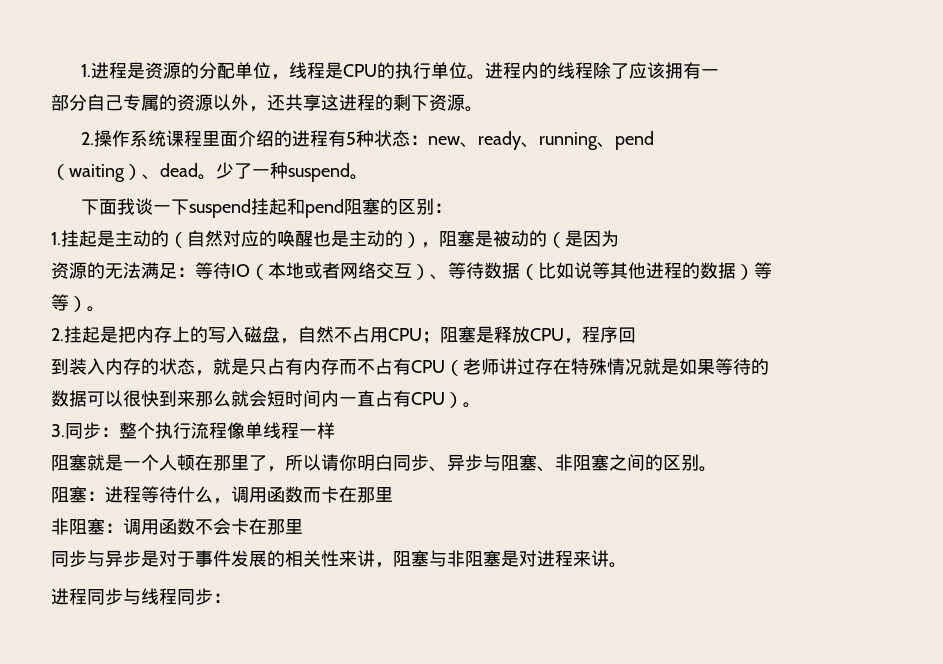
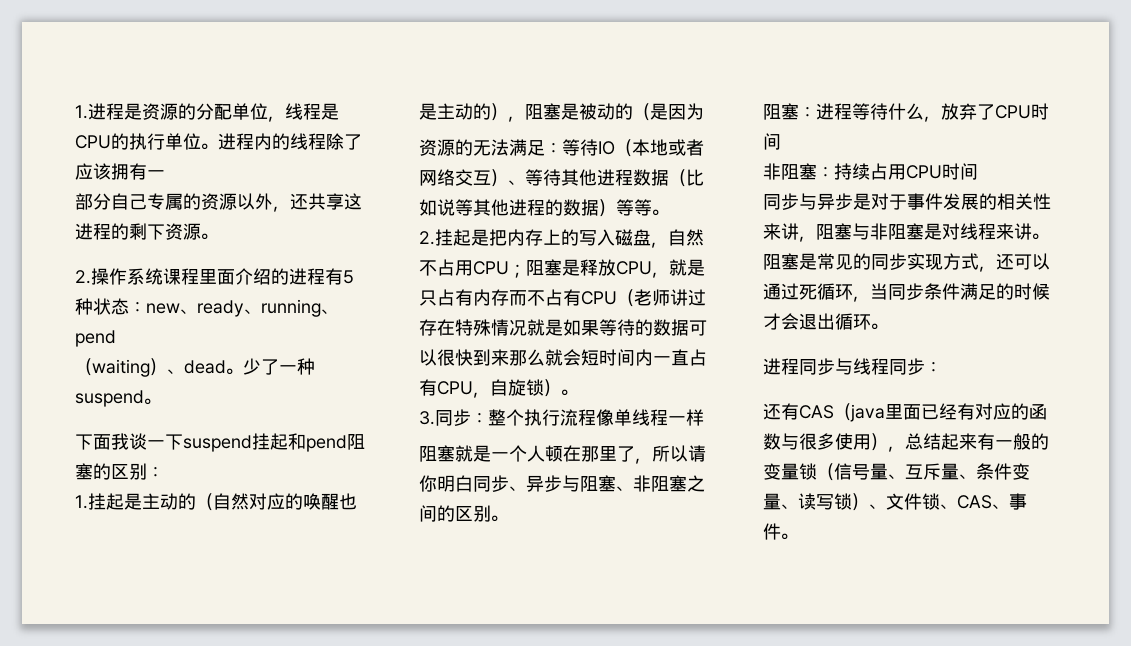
- 资源的无法满足：等待IO（本地或者网络交互）、等待数据（比如说等其他进程的数据）等
- 等）。
+ 资源的无法满足：等待IO（本地或者网络交互）、等待其他进程数据（比如说等其他进程的数据）等等。
- 2.挂起是把内存上的写入磁盘，自然不占用CPU；阻塞是释放CPU，程序回
- 到装入内存的状态，就是只占有内存而不占有CPU（老师讲过存在特殊情况就是如果等待的
- 数据可以很快到来那么就会短时间内一直占有CPU）。
+ 2.挂起是把内存上的写入磁盘，自然不占用CPU；阻塞是释放CPU，就是只占有内存而不占有CPU（老师讲过存在特殊情况就是如果等待的数据可以很快到来那么就会短时间内一直占有CPU，自旋锁）。
- 阻塞：进程等待什么，调用函数而卡在那里
- 非阻塞：调用函数不会卡在那里
+ 阻塞：进程等待什么，放弃了CPU时间
+ 非阻塞：持续占用CPU时间
- 同步与异步是对于事件发展的相关性来讲，阻塞与非阻塞是对进程来讲。
+ 同步与异步是对于事件发展的相关性来讲，阻塞与非阻塞是对线程来讲。阻塞是常见的同步实现方式，还可以通过死循环，当同步条件满足的时候才会退出循环。
+ 还有CAS（java里面已经有对应的函数与很多使用），总结起来有一般的变量锁（信号量、互斥量、条件变量、读写锁）、文件锁、CAS、事件。

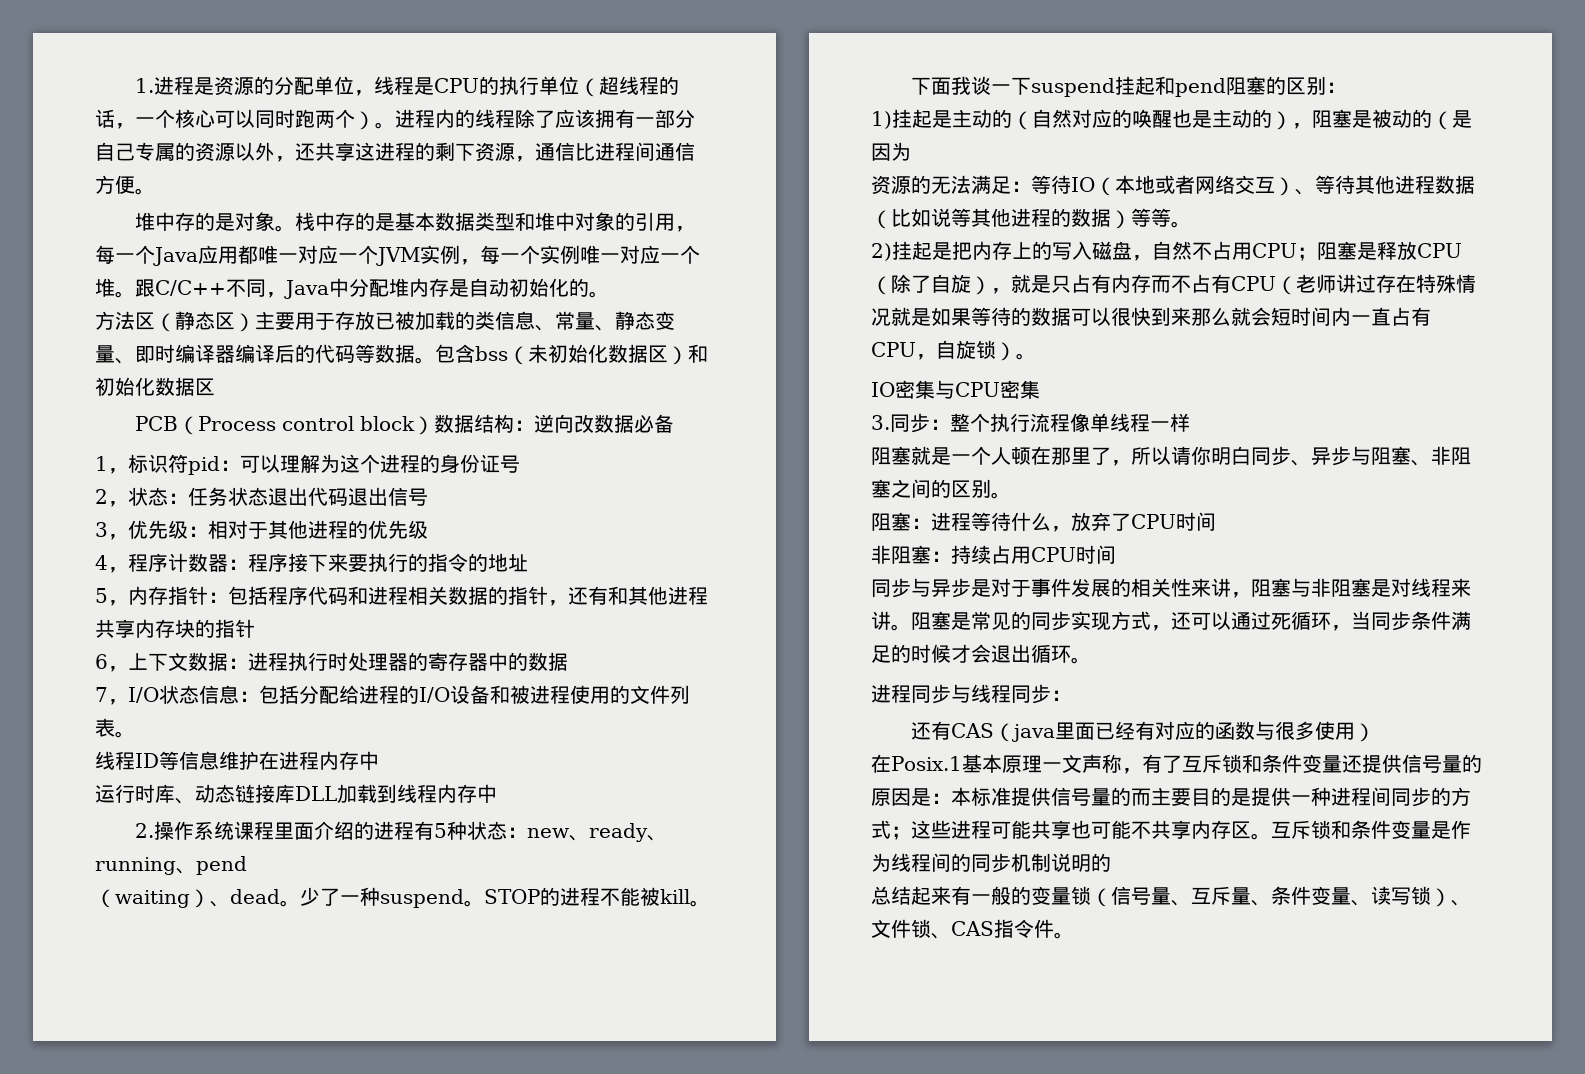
- 1.进程是资源的分配单位，线程是CPU的执行单位。
+ 1.进程是资源的分配单位，线程是CPU的执行单位（超线程的话，一个核心可以同时跑两个）。
- 进程内的线程除了应该拥有一
- 部分自己专属的资源以外，还共享这进程的剩下资源。
+ 进程内的线程除了应该拥有一部分自己专属的资源以外，还共享这进程的剩下资源，通信比进程间通信方便。
+ 堆中存的是对象。栈中存的是基本数据类型和堆中对象的引用，每一个Java应用都唯一对应一个JVM实例，每一个实例唯一对应一个堆。跟C/C++不同，Java中分配堆内存是自动初始化的。
+ 方法区（静态区）主要用于存放已被加载的类信息、常量、静态变量、即时编译器编译后的代码等数据。包含bss（未初始化数据区）和初始化数据区
+ PCB（Process control block）数据结构：逆向改数据必备
+ 1，标识符pid：可以理解为这个进程的身份证号
+ 2，状态：任务状态退出代码退出信号
+ 3，优先级：相对于其他进程的优先级
+ 4，程序计数器：程序接下来要执行的指令的地址
+ 5，内存指针：包括程序代码和进程相关数据的指针，还有和其他进程共享内存块的指针
+ 6，上下文数据：进程执行时处理器的寄存器中的数据
+ 7，I/O状态信息：包括分配给进程的I/O设备和被进程使用的文件列表。
+ 线程ID等信息维护在进程内存中
+ 运行时库、动态链接库DLL加载到线程内存中
+ STOP的进程不能被kill。
- 1.挂起是主动的（自然对应的唤醒也是主动的），阻塞是被动的（是因为
+ 1)挂起是主动的（自然对应的唤醒也是主动的），阻塞是被动的（是因为
- 2.挂起是把内存上的写入磁盘，自然不占用CPU；阻塞是释放CPU，就是只占有内存而不占有CPU（老师讲过存在特殊情况就是如果等待的数据可以很快到来那么就会短时间内一直占有CPU，自旋锁）。
+ 2)挂起是把内存上的写入磁盘，自然不占用CPU；阻塞是释放CPU（除了自旋），就是只占有内存而不占有CPU（老师讲过存在特殊情况就是如果等待的数据可以很快到来那么就会短时间内一直占有CPU，自旋锁）。
+ IO密集与CPU密集
- 还有CAS（java里面已经有对应的函数与很多使用），总结起来有一般的变量锁（信号量、互斥量、条件变量、读写锁）、文件锁、CAS、事件。
+ 还有CAS（java里面已经有对应的函数与很多使用）
+ 在Posix.1基本原理一文声称，有了互斥锁和条件变量还提供信号量的原因是：本标准提供信号量的而主要目的是提供一种进程间同步的方式；这些进程可能共享也可能不共享内存区。互斥锁和条件变量是作为线程间的同步机制说明的
+ 总结起来有一般的变量锁（信号量、互斥量、条件变量、读写锁）、文件锁、CAS指令件。

